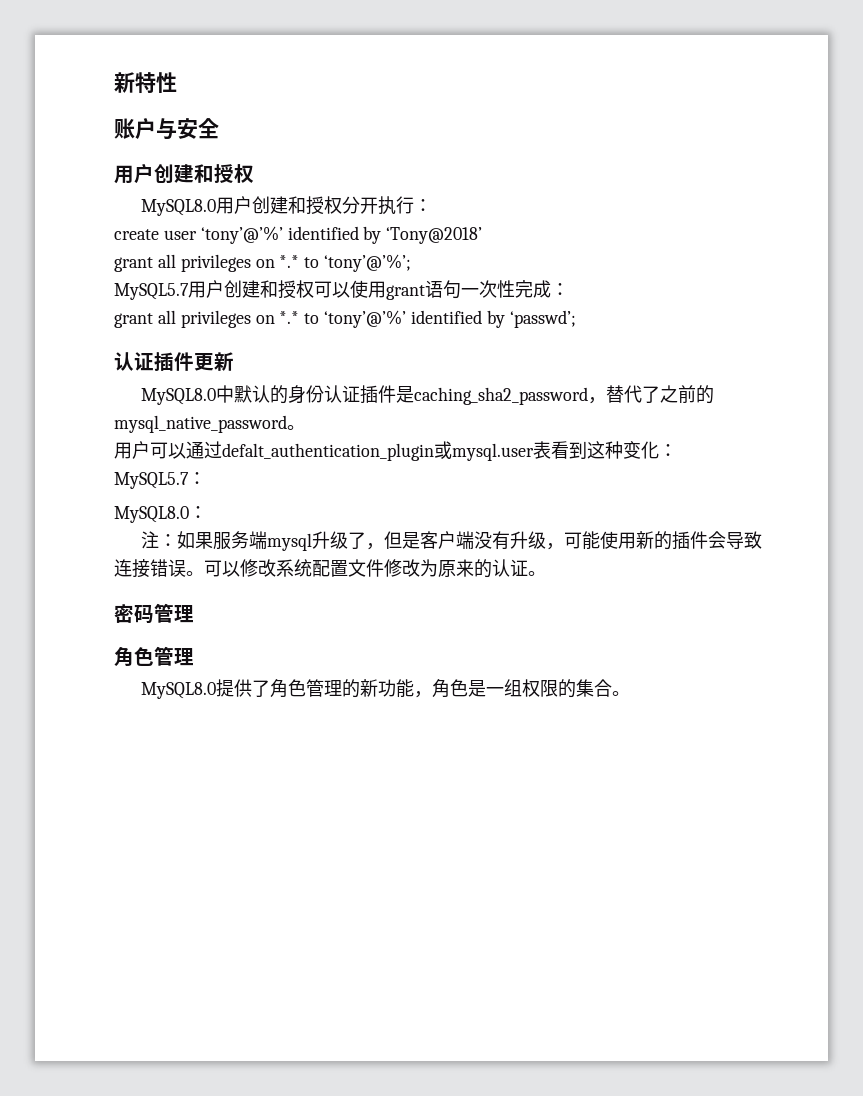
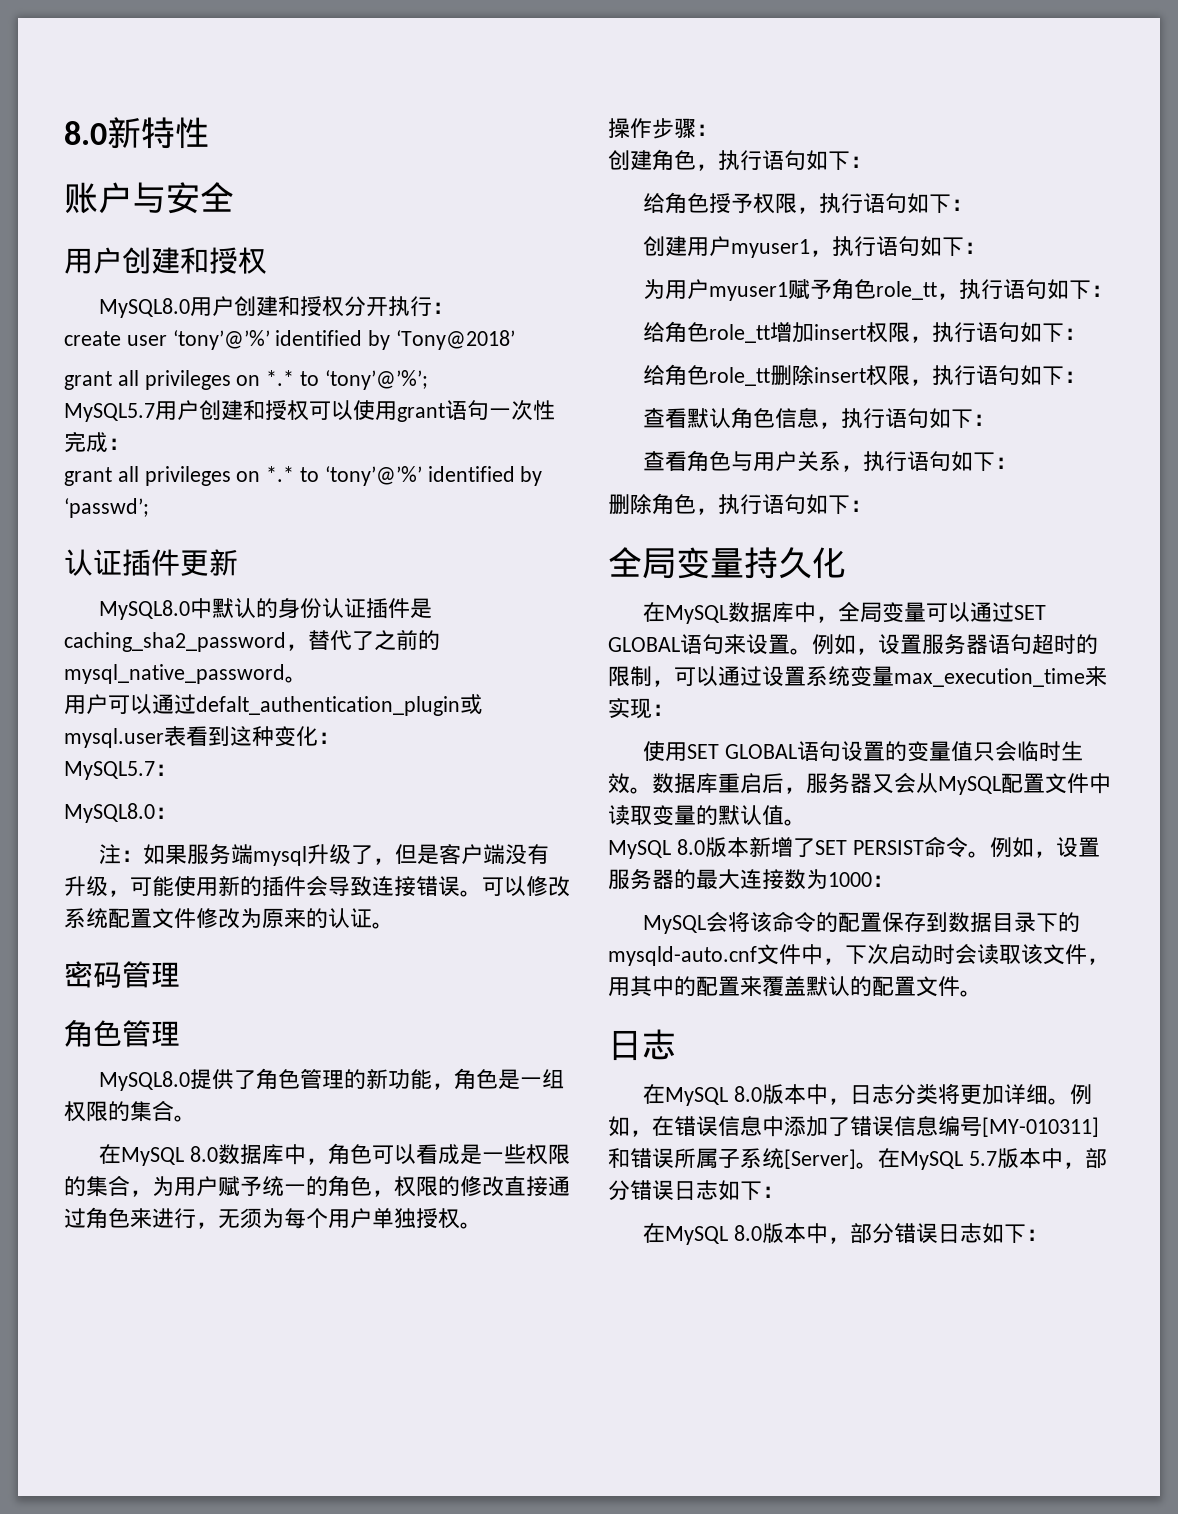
- 新特性
+ 8.0新特性
+ 在MySQL 8.0数据库中，角色可以看成是一些权限的集合，为用户赋予统一的角色，权限的修改直接通过角色来进行，无须为每个用户单独授权。
+ 操作步骤：
+ 创建角色，执行语句如下：
+ 给角色授予权限，执行语句如下：
+ 创建用户myuser1，执行语句如下：
+ 为用户myuser1赋予角色role_tt，执行语句如下：
+ 给角色role_tt增加insert权限，执行语句如下：
+ 给角色role_tt删除insert权限，执行语句如下：
+ 查看默认角色信息，执行语句如下：
+ 查看角色与用户关系，执行语句如下：
+ 删除角色，执行语句如下：
+ 全局变量持久化
+ 在MySQL数据库中，全局变量可以通过SET GLOBAL语句来设置。例如，设置服务器语句超时的限制，可以通过设置系统变量max_execution_time来实现：
+ 使用SET GLOBAL语句设置的变量值只会临时生效。数据库重启后，服务器又会从MySQL配置文件中读取变量的默认值。
+ MySQL 8.0版本新增了SET PERSIST命令。例如，设置服务器的最大连接数为1000：
+ MySQL会将该命令的配置保存到数据目录下的mysqld-auto.cnf文件中，下次启动时会读取该文件，用其中的配置来覆盖默认的配置文件。
+ 日志
+ 在MySQL 8.0版本中，日志分类将更加详细。例如，在错误信息中添加了错误信息编号[MY-010311]和错误所属子系统[Server]。在MySQL 5.7版本中，部分错误日志如下：
+ 在MySQL 8.0版本中，部分错误日志如下：

